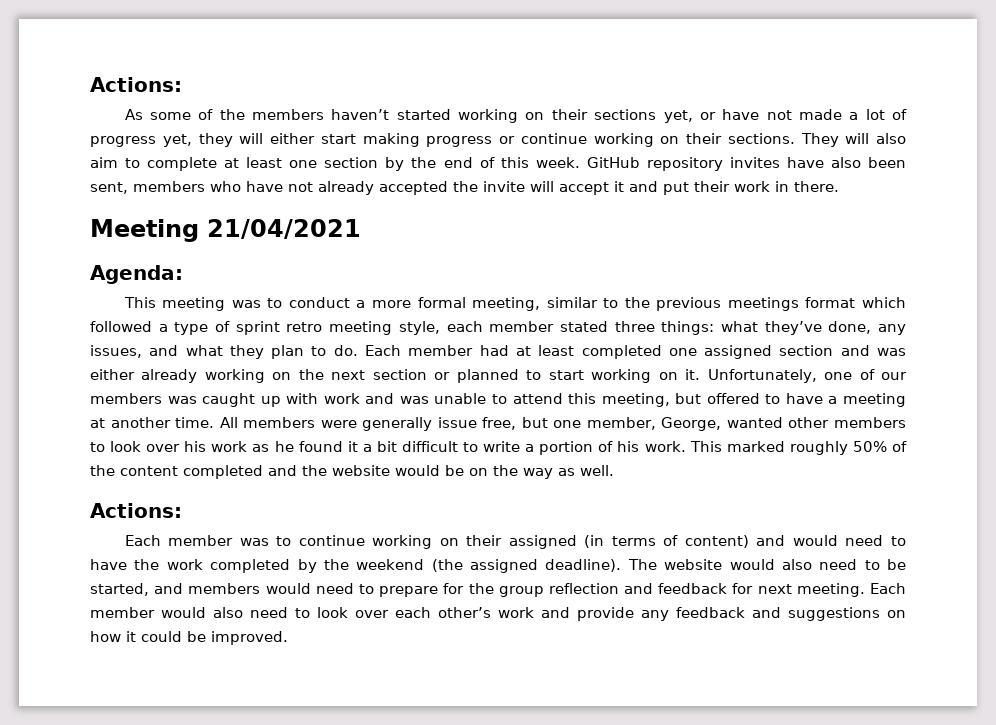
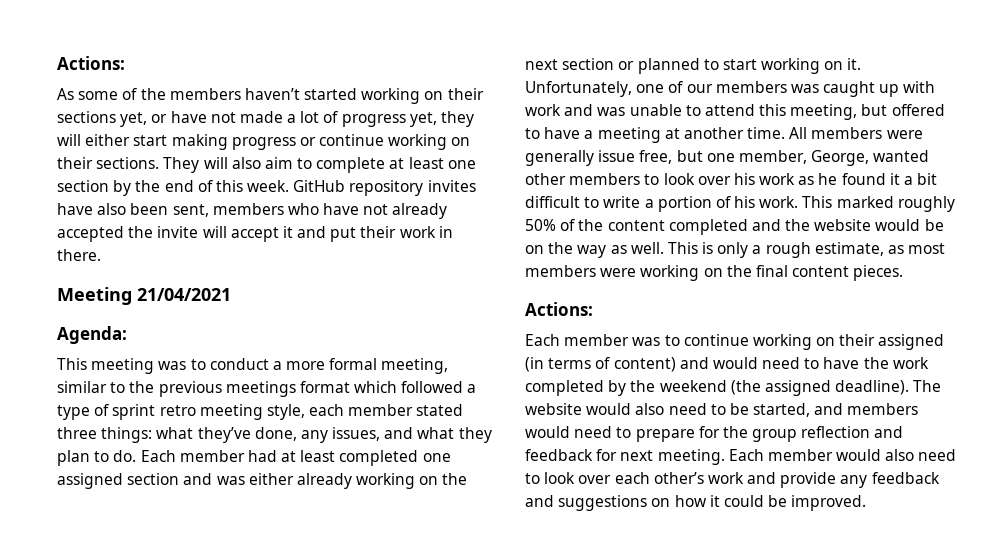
+ This is only a rough estimate, as most members were working on the final content pieces.

